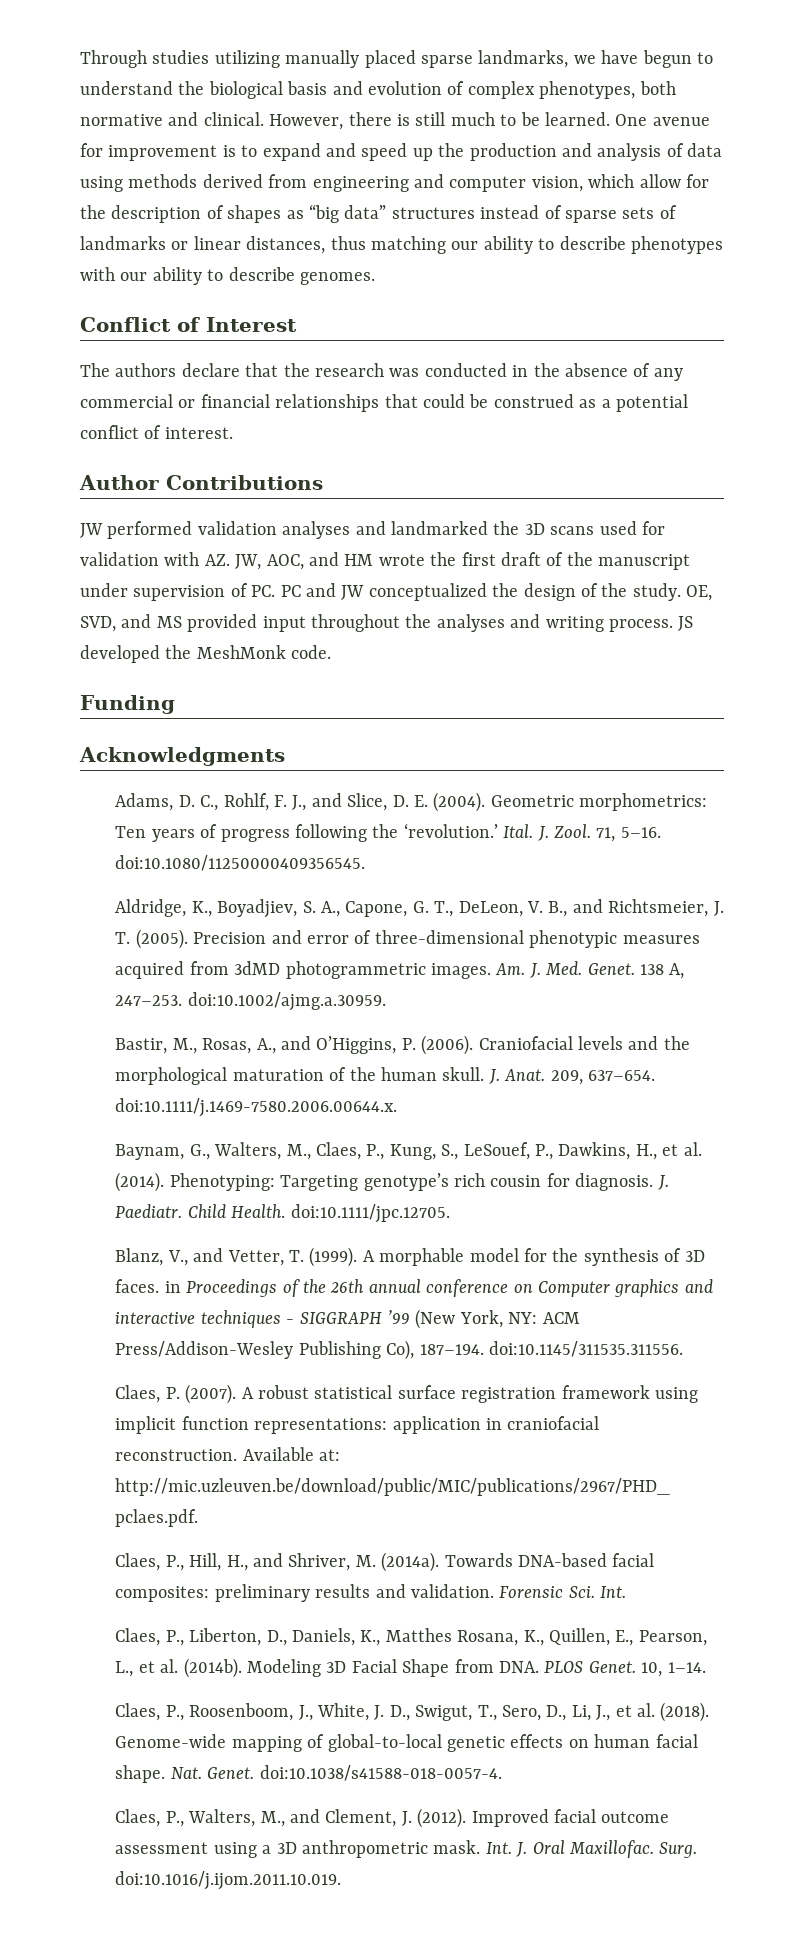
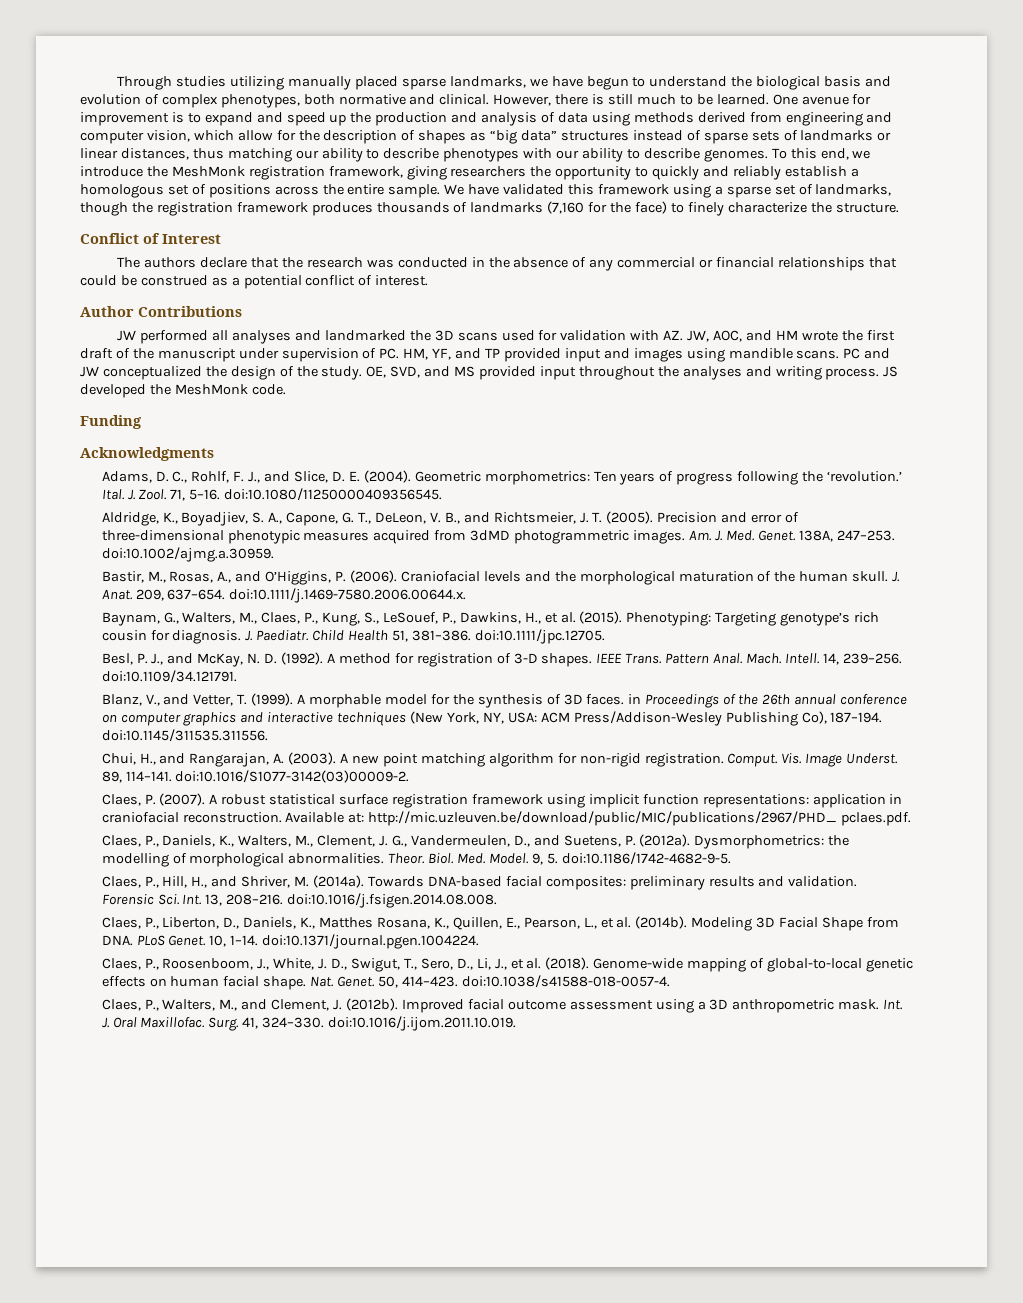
+ To this end, we introduce the MeshMonk registration framework, giving researchers the opportunity to quickly and reliably establish a homologous set of positions across the entire sample. We have validated this framework using a sparse set of landmarks, though the registration framework produces thousands of landmarks (7,160 for the face) to finely characterize the structure.
- JW performed validation analyses and landmarked the 3D scans used for validation with AZ. JW, AOC, and HM wrote the first draft of the manuscript under supervision of PC. PC and JW conceptualized the design of the study.
+ JW performed all analyses and landmarked the 3D scans used for validation with AZ. JW, AOC, and HM wrote the first draft of the manuscript under supervision of PC. HM, YF, and TP provided input and images using mandible scans. PC and JW conceptualized the design of the study.
- 138 A, 247–253. doi:10.1002/ajmg.a.30959.
+ 138A, 247–253. doi:10.1002/ajmg.a.30959.
- Baynam, G., Walters, M., Claes, P., Kung, S., LeSouef, P., Dawkins, H., et al. (2014).
+ Baynam, G., Walters, M., Claes, P., Kung, S., LeSouef, P., Dawkins, H., et al. (2015).
- Child Health. doi:10.1111/jpc.12705.
+ Child Health 51, 381–386. doi:10.1111/jpc.12705.
+ Besl, P. J., and McKay, N. D. (1992). A method for registration of 3-D shapes. IEEE Trans. Pattern Anal. Mach. Intell. 14, 239–256. doi:10.1109/34.121791.
- A morphable model for the synthesis of 3D faces. in Proceedings of the 26th annual conference on Computer graphics and interactive techniques - SIGGRAPH ’99 (New York, NY: ACM Press/Addison-Wesley Publishing Co), 187–194. doi:10.1145/311535.311556.
+ A morphable model for the synthesis of 3D faces. in Proceedings of the 26th annual conference on computer graphics and interactive techniques (New York, NY, USA: ACM Press/Addison-Wesley Publishing Co), 187–194. doi:10.1145/311535.311556.
+ Chui, H., and Rangarajan, A. (2003). A new point matching algorithm for non-rigid registration. Comput. Vis. Image Underst. 89, 114–141. doi:10.1016/S1077-3142(03)00009-2.
+ Claes, P., Daniels, K., Walters, M., Clement, J. G., Vandermeulen, D., and Suetens, P. (2012a). Dysmorphometrics: the modelling of morphological abnormalities. Theor. Biol. Med. Model. 9, 5. doi:10.1186/1742-4682-9-5.
- Forensic Sci. Int.
+ Forensic Sci. Int. 13, 208–216. doi:10.1016/j.fsigen.2014.08.008.
- Modeling 3D Facial Shape from DNA. PLOS Genet.
+ Modeling 3D Facial Shape from DNA. PLoS Genet.
- 10, 1–14.
+ 10, 1–14. doi:10.1371/journal.pgen.1004224.
- Nat. Genet. doi:10.1038/s41588-018-0057-4.
+ Nat. Genet. 50, 414–423. doi:10.1038/s41588-018-0057-4.
- Claes, P., Walters, M., and Clement, J. (2012).
+ Claes, P., Walters, M., and Clement, J. (2012b).
- Surg. doi:10.1016/j.ijom.2011.10.019.
+ Surg. 41, 324–330. doi:10.1016/j.ijom.2011.10.019.

